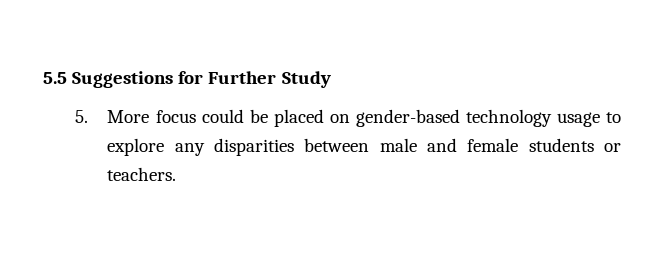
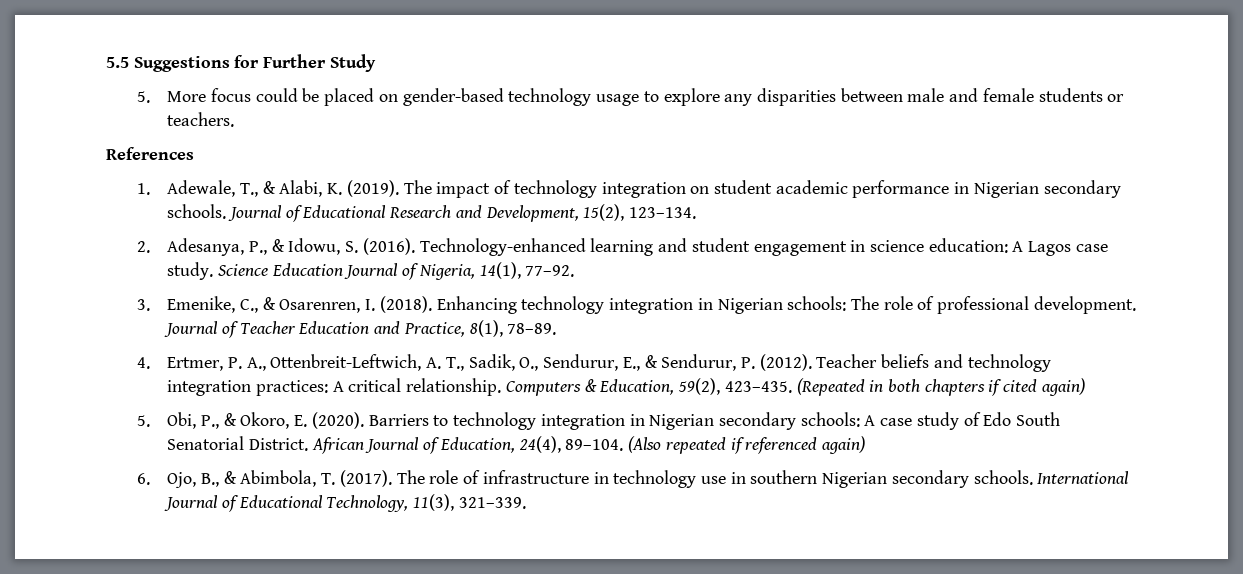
+ References
+ 1. Adewale, T., & Alabi, K. (2019). The impact of technology integration on student academic performance in Nigerian secondary schools. Journal of Educational Research and Development, 15(2), 123–134.
+ 2. Adesanya, P., & Idowu, S. (2016). Technology-enhanced learning and student engagement in science education: A Lagos case study. Science Education Journal of Nigeria, 14(1), 77–92.
+ 3. Emenike, C., & Osarenren, I. (2018). Enhancing technology integration in Nigerian schools: The role of professional development. Journal of Teacher Education and Practice, 8(1), 78–89.
+ 4. Ertmer, P. A., Ottenbreit-Leftwich, A. T., Sadik, O., Sendurur, E., & Sendurur, P. (2012). Teacher beliefs and technology integration practices: A critical relationship. Computers & Education, 59(2), 423–435. (Repeated in both chapters if cited again)
+ 5. Obi, P., & Okoro, E. (2020). Barriers to technology integration in Nigerian secondary schools: A case study of Edo South Senatorial District. African Journal of Education, 24(4), 89–104. (Also repeated if referenced again)
+ 6. Ojo, B., & Abimbola, T. (2017). The role of infrastructure in technology use in southern Nigerian secondary schools. International Journal of Educational Technology, 11(3), 321–339.

